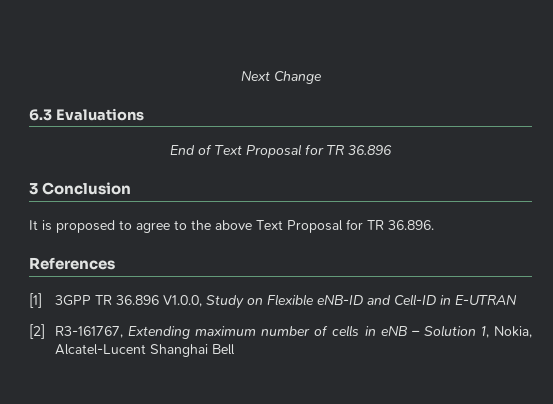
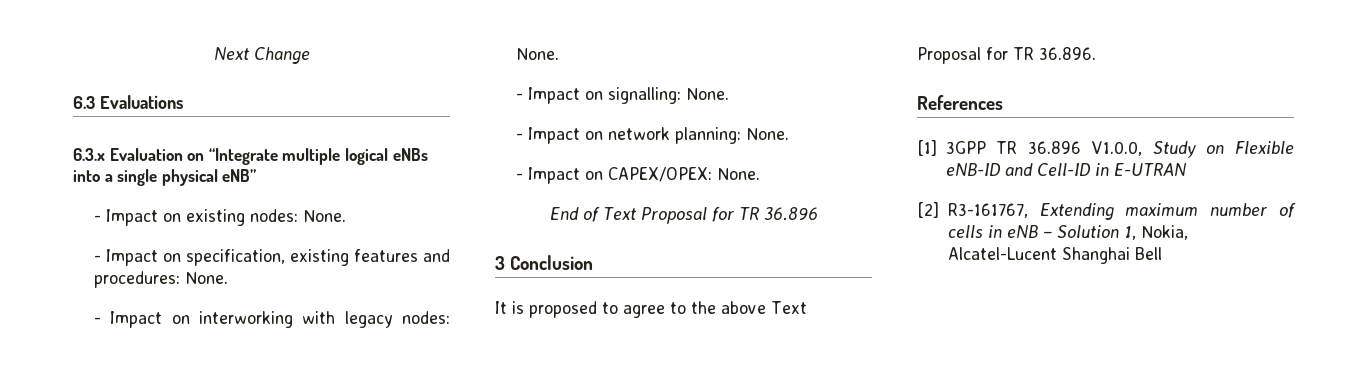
+ 6.3.x Evaluation on “Integrate multiple logical eNBs into a single physical eNB”
+ - Impact on existing nodes: None.
+ - Impact on specification, existing features and procedures: None.
+ - Impact on interworking with legacy nodes: None.
+ - Impact on signalling: None.
+ - Impact on network planning: None.
+ - Impact on CAPEX/OPEX: None.

